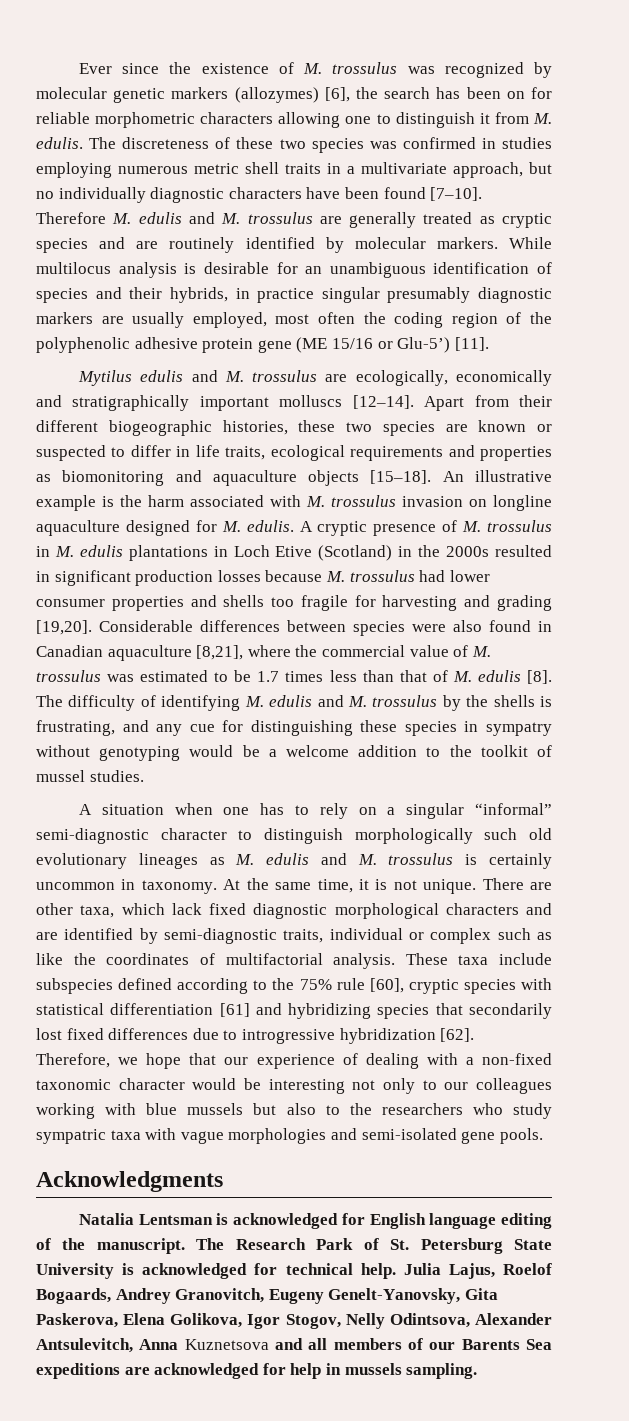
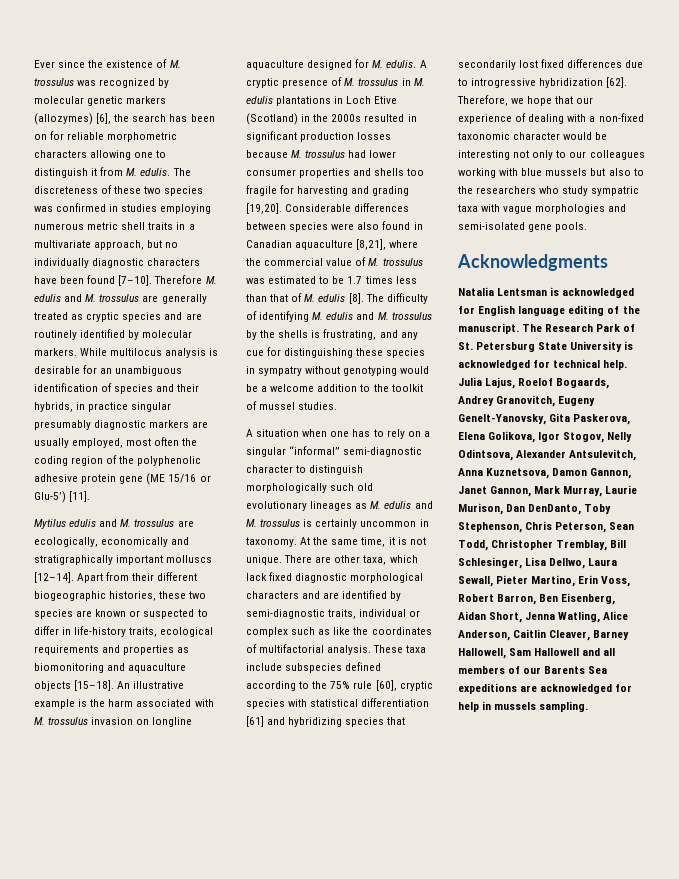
- Apart from their different biogeographic histories, these two species are known or suspected to differ in life traits, ecological requirements and properties as biomonitoring and aquaculture objects [15–18].
+ Apart from their different biogeographic histories, these two species are known or suspected to differ in life-history traits, ecological requirements and properties as biomonitoring and aquaculture objects [15–18].
- Julia Lajus, Roelof Bogaards, Andrey Granovitch, Eugeny Genelt-Yanovsky, Gita Paskerova, Elena Golikova, Igor Stogov, Nelly Odintsova, Alexander Antsulevitch, Anna Kuznetsova and all members of our Barents Sea expeditions are acknowledged for help in mussels sampling.
+ Julia Lajus, Roelof Bogaards, Andrey Granovitch, Eugeny Genelt-Yanovsky, Gita Paskerova, Elena Golikova, Igor Stogov, Nelly Odintsova, Alexander Antsulevitch, Anna Kuznetsova, Damon Gannon, Janet Gannon, Mark Murray, Laurie Murison, Dan DenDanto, Toby Stephenson, Chris Peterson, Sean Todd, Christopher Tremblay, Bill Schlesinger, Lisa Dellwo, Laura Sewall, Pieter Martino, Erin Voss, Robert Barron, Ben Eisenberg, Aidan Short, Jenna Watling, Alice Anderson, Caitlin Cleaver, Barney Hallowell, Sam Hallowell and all members of our Barents Sea expeditions are acknowledged for help in mussels sampling.

